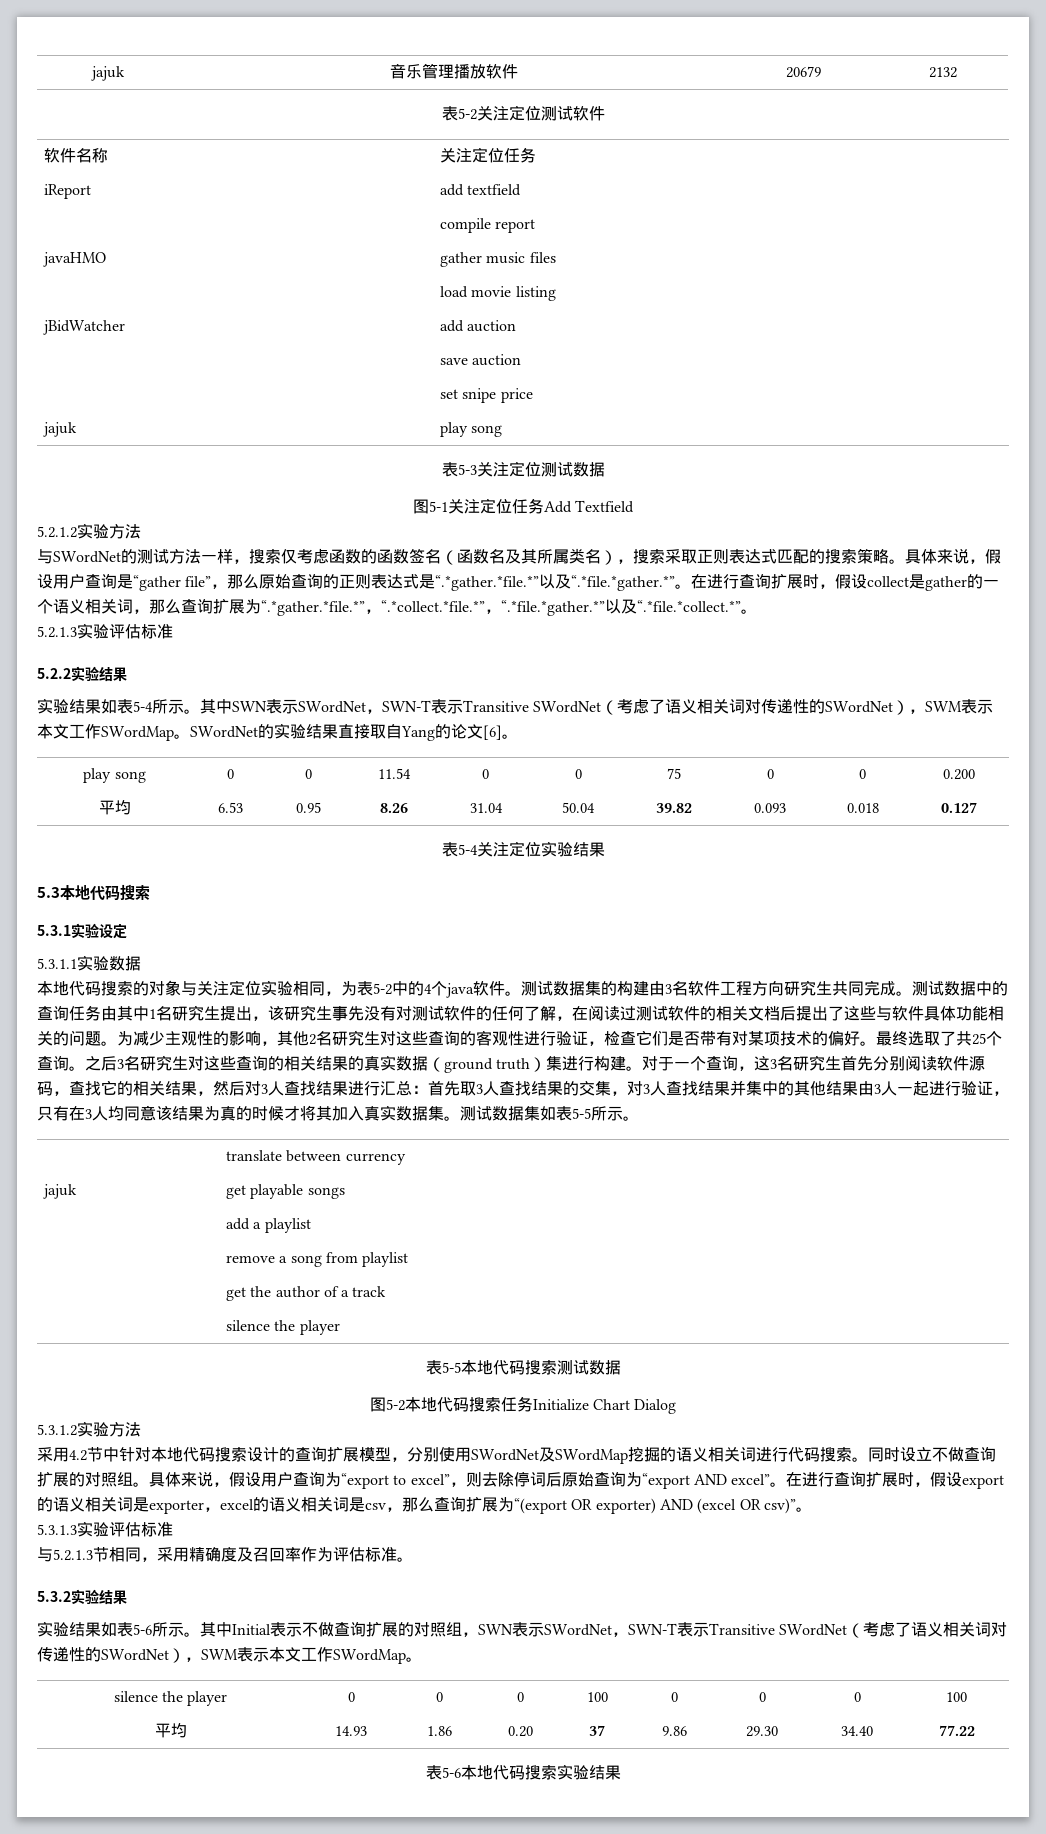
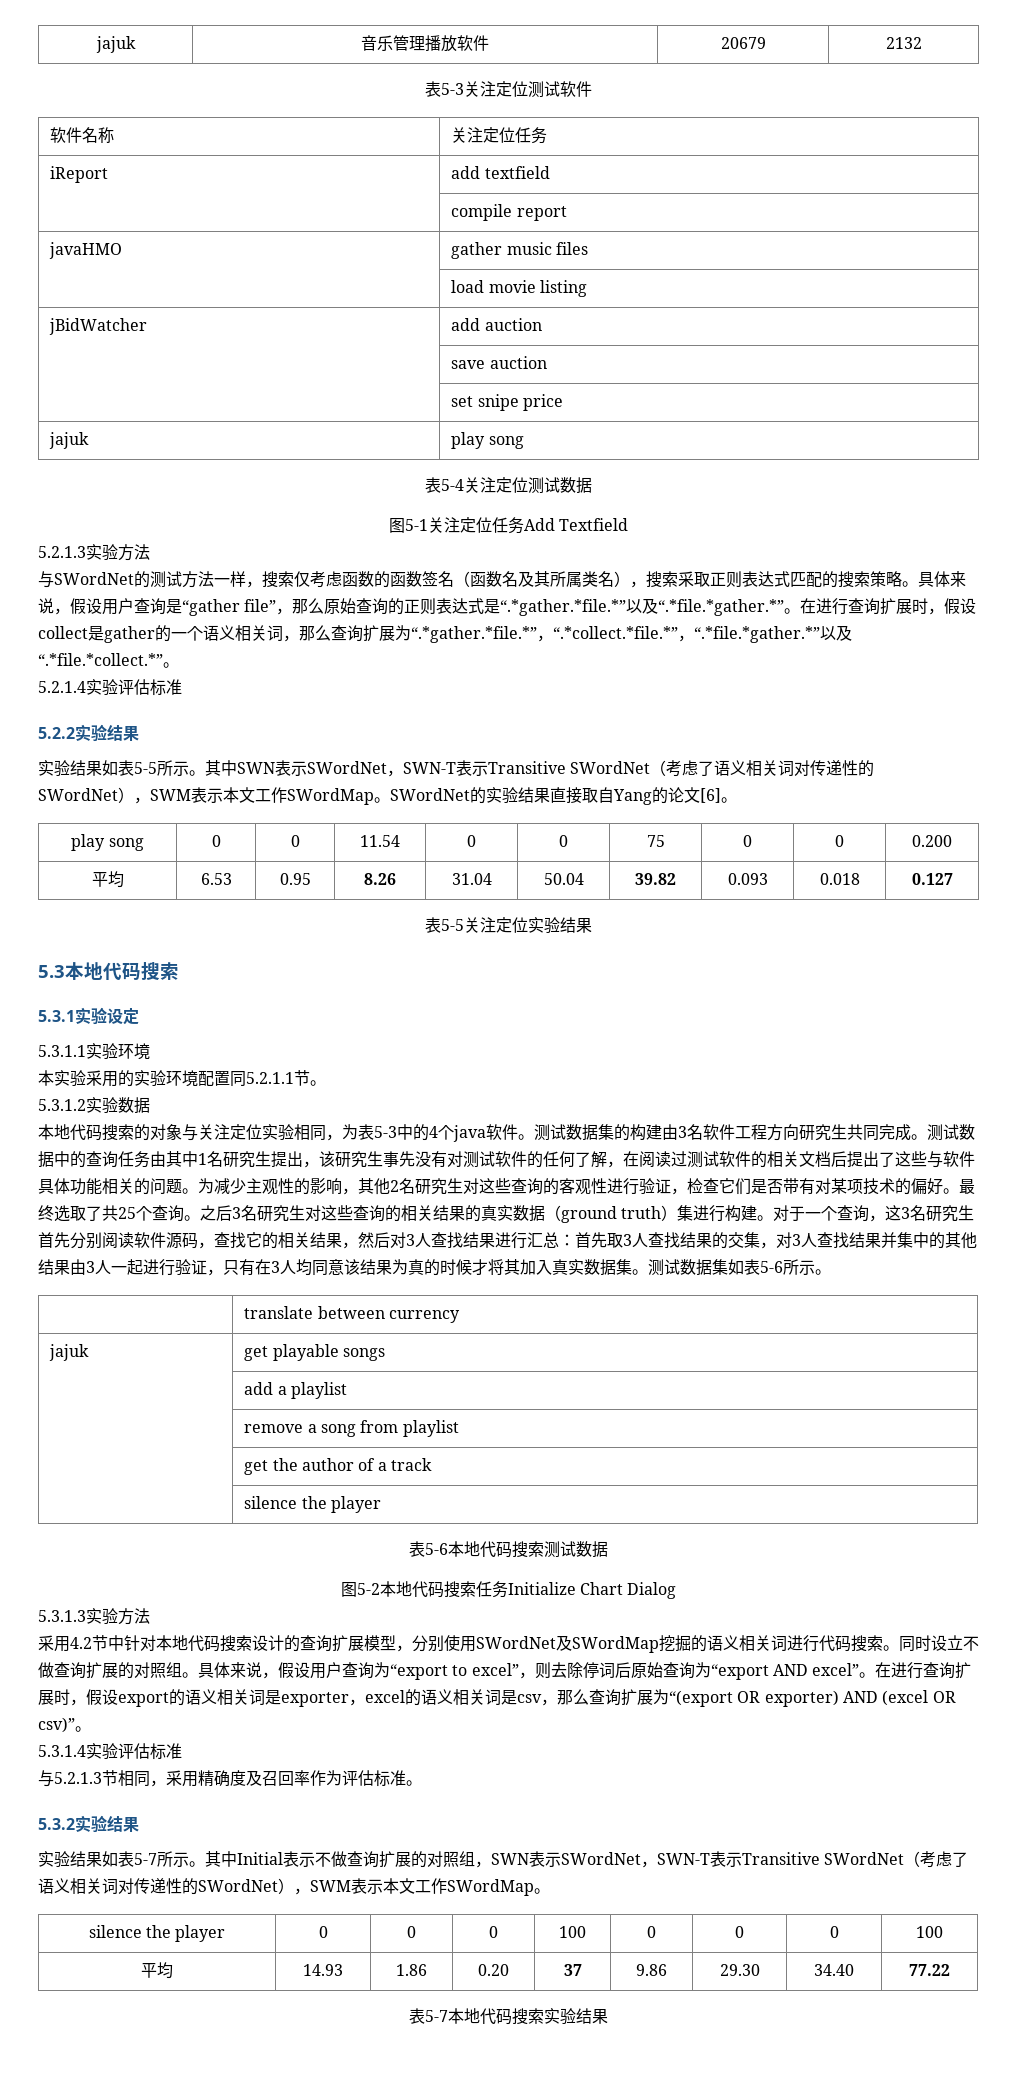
- 表5-2关注定位测试软件
+ 表5-3关注定位测试软件
- 表5-3关注定位测试数据
+ 表5-4关注定位测试数据
- 5.2.1.2实验方法
+ 5.2.1.3实验方法
- 5.2.1.3实验评估标准
+ 5.2.1.4实验评估标准
- 实验结果如表5-4所示。
+ 实验结果如表5-5所示。
- 表5-4关注定位实验结果
+ 表5-5关注定位实验结果
- 5.3.1.1实验数据
+ 5.3.1.1实验环境
+ 本实验采用的实验环境配置同5.2.1.1节。
+ 5.3.1.2实验数据
- 本地代码搜索的对象与关注定位实验相同，为表5-2中的4个java软件。
+ 本地代码搜索的对象与关注定位实验相同，为表5-3中的4个java软件。
- 测试数据集如表5-5所示。
+ 测试数据集如表5-6所示。
- 表5-5本地代码搜索测试数据
+ 表5-6本地代码搜索测试数据
- 5.3.1.2实验方法
+ 5.3.1.3实验方法
- 5.3.1.3实验评估标准
+ 5.3.1.4实验评估标准
- 实验结果如表5-6所示。
+ 实验结果如表5-7所示。
- 表5-6本地代码搜索实验结果
+ 表5-7本地代码搜索实验结果

